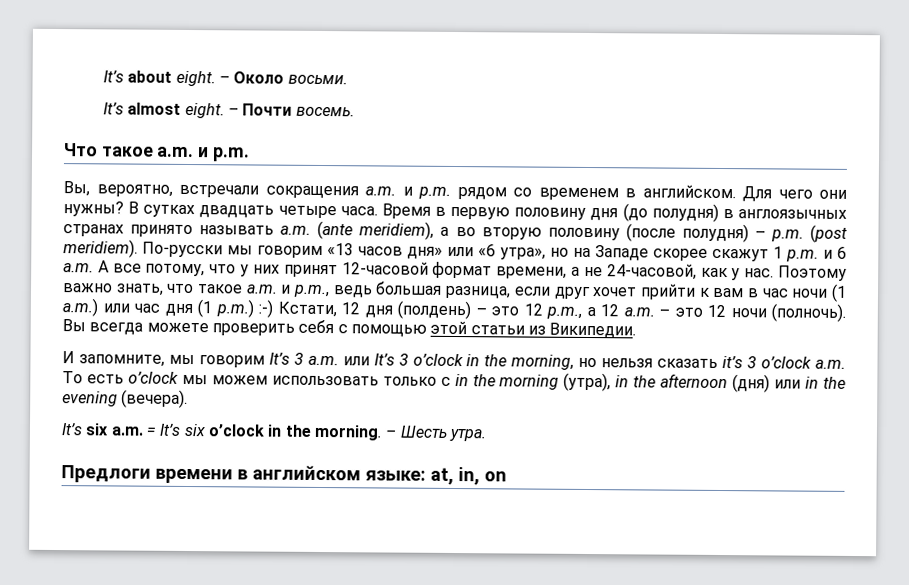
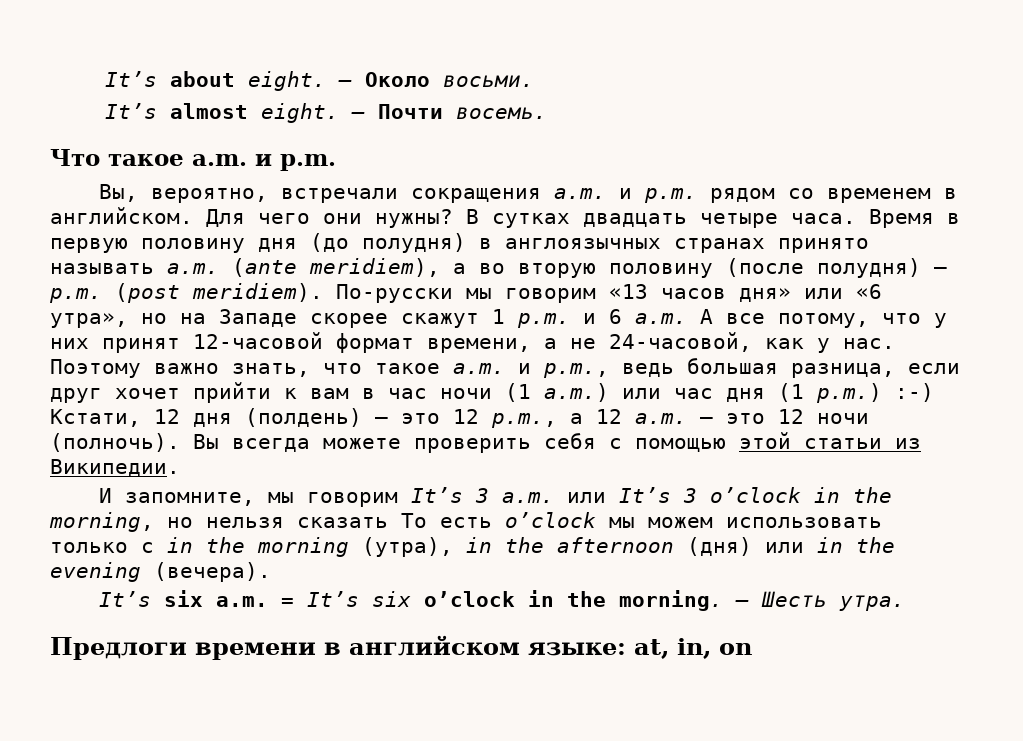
- И запомните, мы говорим It’s 3 a.m. или It’s 3 o’clock in the morning, но нельзя сказать it’s 3 o’clock a.m. То есть o’clock мы можем использовать только с in the morning (утра), in the afternoon (дня) или in the evening (вечера).
+ И запомните, мы говорим It’s 3 a.m. или It’s 3 o’clock in the morning, но нельзя сказать То есть o’clock мы можем использовать только с in the morning (утра), in the afternoon (дня) или in the evening (вечера).

